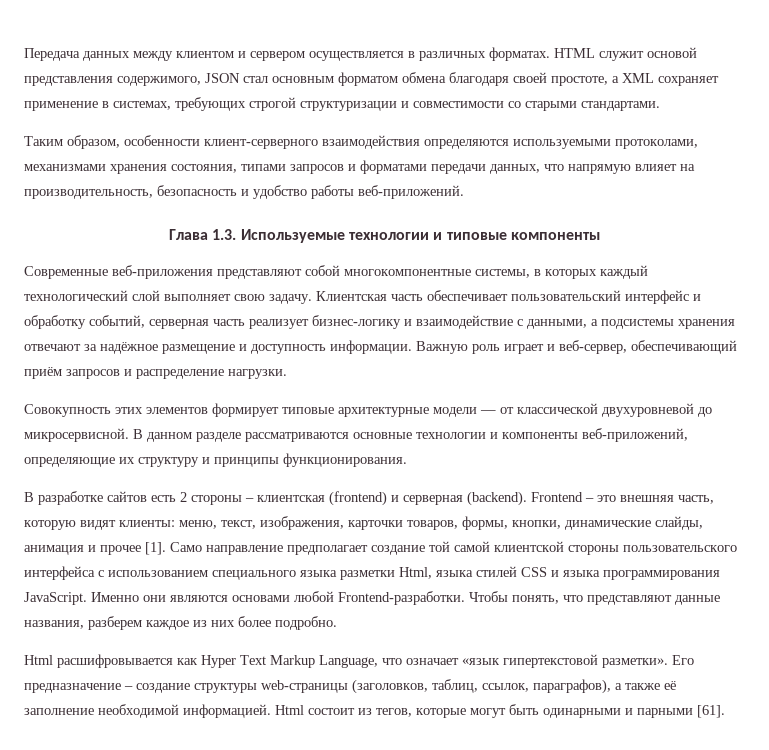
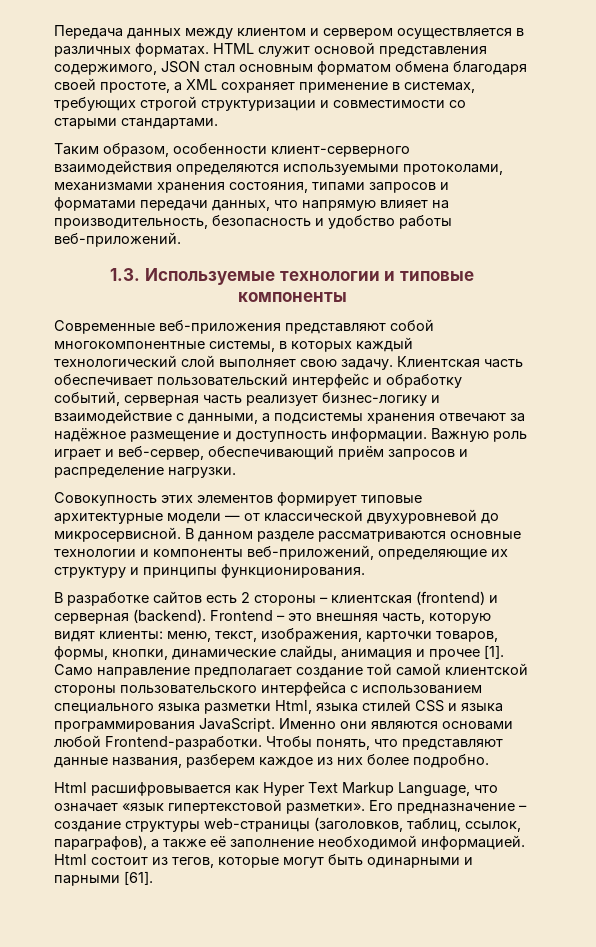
- Глава 1.3. Используемые технологии и типовые компоненты
+ 1.3. Используемые технологии и типовые компоненты

